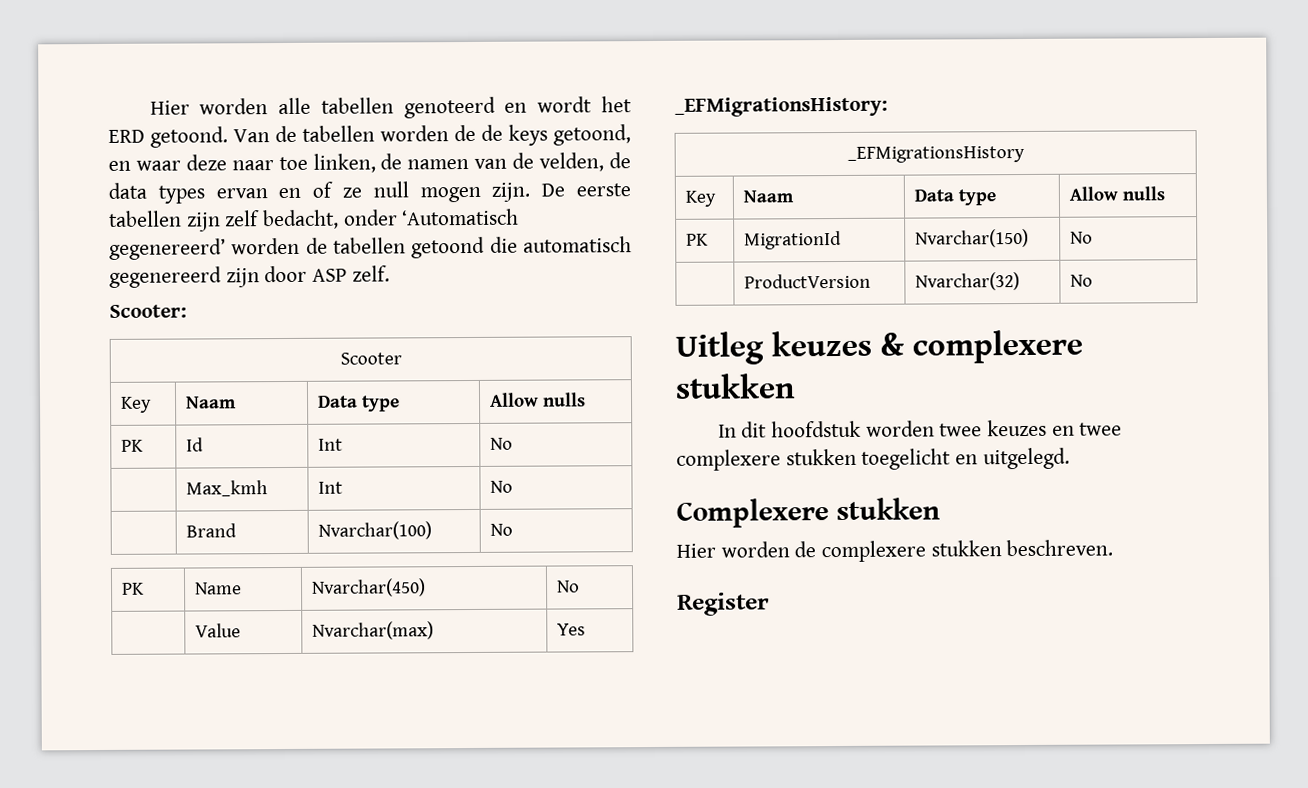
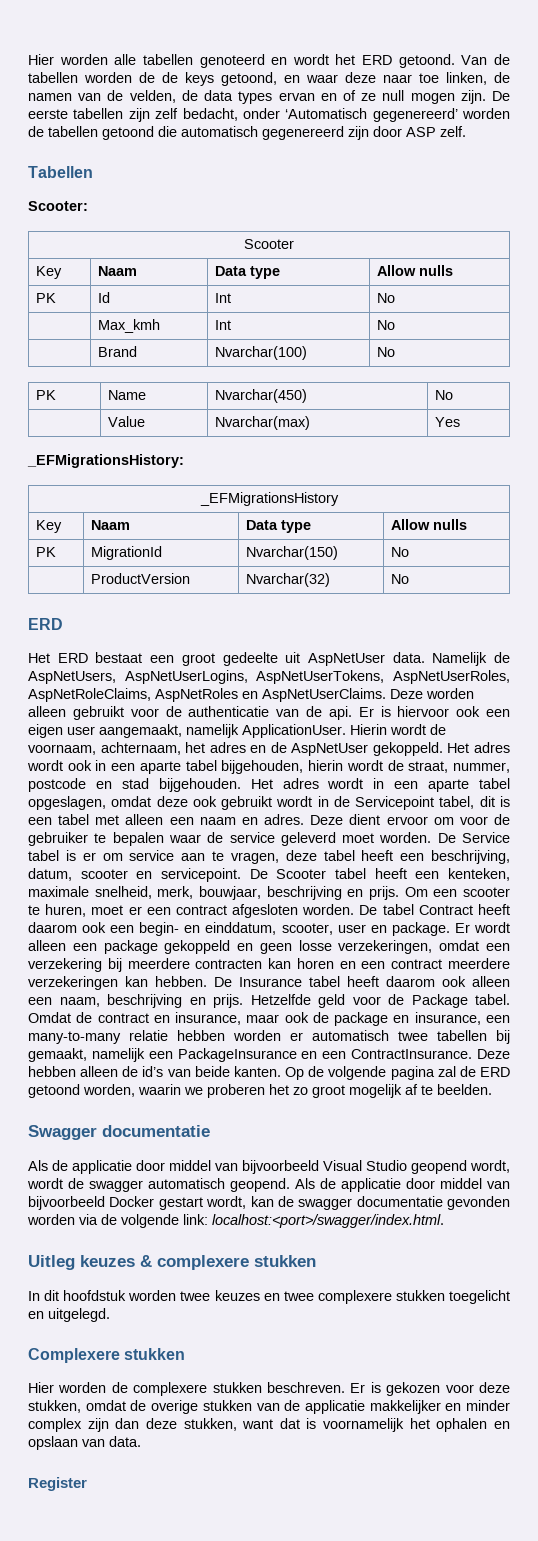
+ Tabellen
  | ProductVersion | Nvarchar(32) | No
+ ERD
+ Het ERD bestaat een groot gedeelte uit AspNetUser data. Namelijk de AspNetUsers, AspNetUserLogins, AspNetUserTokens, AspNetUserRoles, AspNetRoleClaims, AspNetRoles en AspNetUserClaims. Deze worden alleen gebruikt voor de authenticatie van de api. Er is hiervoor ook een eigen user aangemaakt, namelijk ApplicationUser. Hierin wordt de voornaam, achternaam, het adres en de AspNetUser gekoppeld. Het adres wordt ook in een aparte tabel bijgehouden, hierin wordt de straat, nummer, postcode en stad bijgehouden. Het adres wordt in een aparte tabel opgeslagen, omdat deze ook gebruikt wordt in de Servicepoint tabel, dit is een tabel met alleen een naam en adres. Deze dient ervoor om voor de gebruiker te bepalen waar de service geleverd moet worden. De Service tabel is er om service aan te vragen, deze tabel heeft een beschrijving, datum, scooter en servicepoint. De Scooter tabel heeft een kenteken, maximale snelheid, merk, bouwjaar, beschrijving en prijs. Om een scooter te huren, moet er een contract afgesloten worden. De tabel Contract heeft daarom ook een begin- en einddatum, scooter, user en package. Er wordt alleen een package gekoppeld en geen losse verzekeringen, omdat een verzekering bij meerdere contracten kan horen en een contract meerdere verzekeringen kan hebben. De Insurance tabel heeft daarom ook alleen een naam, beschrijving en prijs. Hetzelfde geld voor de Package tabel. Omdat de contract en insurance, maar ook de package en insurance, een many-to-many relatie hebben worden er automatisch twee tabellen bij gemaakt, namelijk een PackageInsurance en een ContractInsurance. Deze hebben alleen de id’s van beide kanten. Op de volgende pagina zal de ERD getoond worden, waarin we proberen het zo groot mogelijk af te beelden.
+ Swagger documentatie
+ Als de applicatie door middel van bijvoorbeeld Visual Studio geopend wordt, wordt de swagger automatisch geopend. Als de applicatie door middel van bijvoorbeeld Docker gestart wordt, kan de swagger documentatie gevonden worden via de volgende link: localhost:<port>/swagger/index.html.
+ Er is gekozen voor deze stukken, omdat de overige stukken van de applicatie makkelijker en minder complex zijn dan deze stukken, want dat is voornamelijk het ophalen en opslaan van data.

